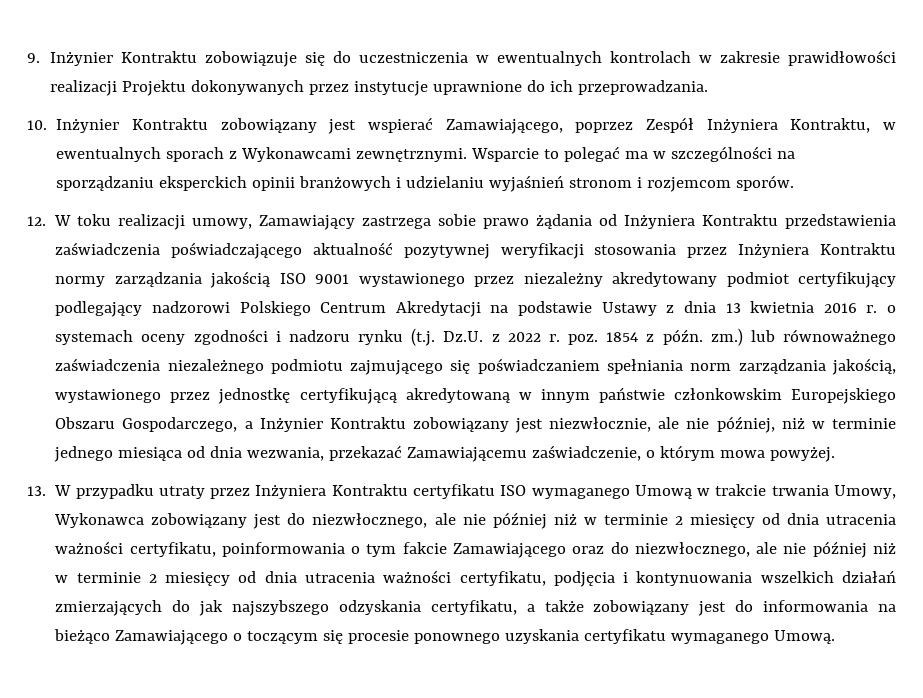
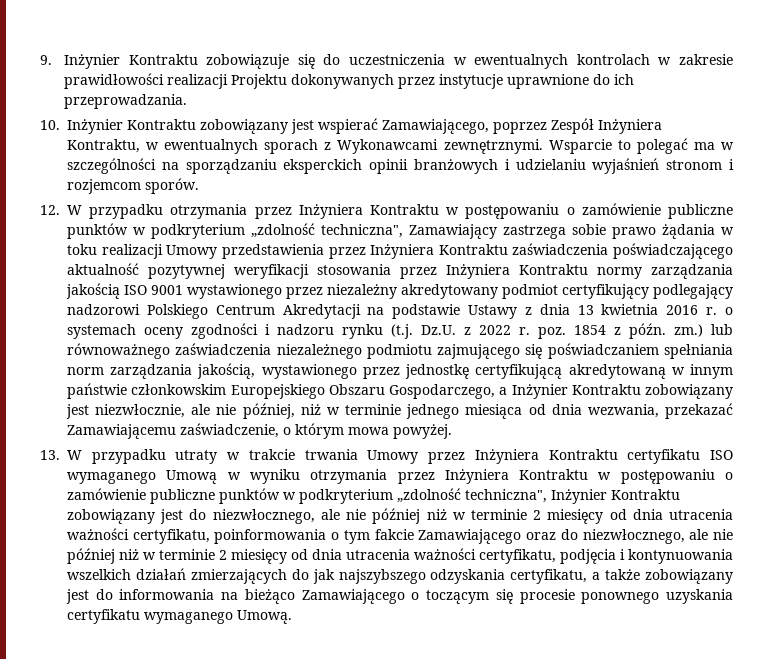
- 12. W toku realizacji umowy, Zamawiający zastrzega sobie prawo żądania od Inżyniera Kontraktu przedstawienia zaświadczenia poświadczającego aktualność pozytywnej weryfikacji stosowania przez Inżyniera Kontraktu normy zarządzania jakością ISO 9001 wystawionego przez niezależny akredytowany podmiot certyfikujący podlegający nadzorowi Polskiego Centrum Akredytacji na podstawie Ustawy z dnia 13 kwietnia 2016 r. o systemach oceny zgodności i nadzoru rynku (t.j. Dz.U. z 2022 r. poz. 1854 z późn. zm.) lub równoważnego zaświadczenia niezależnego podmiotu zajmującego się poświadczaniem spełniania norm zarządzania jakością, wystawionego przez jednostkę certyfikującą akredytowaną w innym państwie członkowskim Europejskiego Obszaru Gospodarczego, a Inżynier Kontraktu zobowiązany jest niezwłocznie, ale nie później, niż w terminie jednego miesiąca od dnia wezwania, przekazać Zamawiającemu zaświadczenie, o którym mowa powyżej.
+ 12. W przypadku otrzymania przez Inżyniera Kontraktu w postępowaniu o zamówienie publiczne punktów w podkryterium „zdolność techniczna", Zamawiający zastrzega sobie prawo żądania w toku realizacji Umowy przedstawienia przez Inżyniera Kontraktu zaświadczenia poświadczającego aktualność pozytywnej weryfikacji stosowania przez Inżyniera Kontraktu normy zarządzania jakością ISO 9001 wystawionego przez niezależny akredytowany podmiot certyfikujący podlegający nadzorowi Polskiego Centrum Akredytacji na podstawie Ustawy z dnia 13 kwietnia 2016 r. o systemach oceny zgodności i nadzoru rynku (t.j. Dz.U. z 2022 r. poz. 1854 z późn. zm.) lub równoważnego zaświadczenia niezależnego podmiotu zajmującego się poświadczaniem spełniania norm zarządzania jakością, wystawionego przez jednostkę certyfikującą akredytowaną w innym państwie członkowskim Europejskiego Obszaru Gospodarczego, a Inżynier Kontraktu zobowiązany jest niezwłocznie, ale nie później, niż w terminie jednego miesiąca od dnia wezwania, przekazać Zamawiającemu zaświadczenie, o którym mowa powyżej.
- 13. W przypadku utraty przez Inżyniera Kontraktu certyfikatu ISO wymaganego Umową w trakcie trwania Umowy, Wykonawca zobowiązany jest do niezwłocznego, ale nie później niż w terminie 2 miesięcy od dnia utracenia ważności certyfikatu, poinformowania o tym fakcie Zamawiającego oraz do niezwłocznego, ale nie później niż w terminie 2 miesięcy od dnia utracenia ważności certyfikatu, podjęcia i kontynuowania wszelkich działań zmierzających do jak najszybszego odzyskania certyfikatu, a także zobowiązany jest do informowania na bieżąco Zamawiającego o toczącym się procesie ponownego uzyskania certyfikatu wymaganego Umową.
+ 13. W przypadku utraty w trakcie trwania Umowy przez Inżyniera Kontraktu certyfikatu ISO wymaganego Umową w wyniku otrzymania przez Inżyniera Kontraktu w postępowaniu o zamówienie publiczne punktów w podkryterium „zdolność techniczna", Inżynier Kontraktu zobowiązany jest do niezwłocznego, ale nie później niż w terminie 2 miesięcy od dnia utracenia ważności certyfikatu, poinformowania o tym fakcie Zamawiającego oraz do niezwłocznego, ale nie później niż w terminie 2 miesięcy od dnia utracenia ważności certyfikatu, podjęcia i kontynuowania wszelkich działań zmierzających do jak najszybszego odzyskania certyfikatu, a także zobowiązany jest do informowania na bieżąco Zamawiającego o toczącym się procesie ponownego uzyskania certyfikatu wymaganego Umową.

